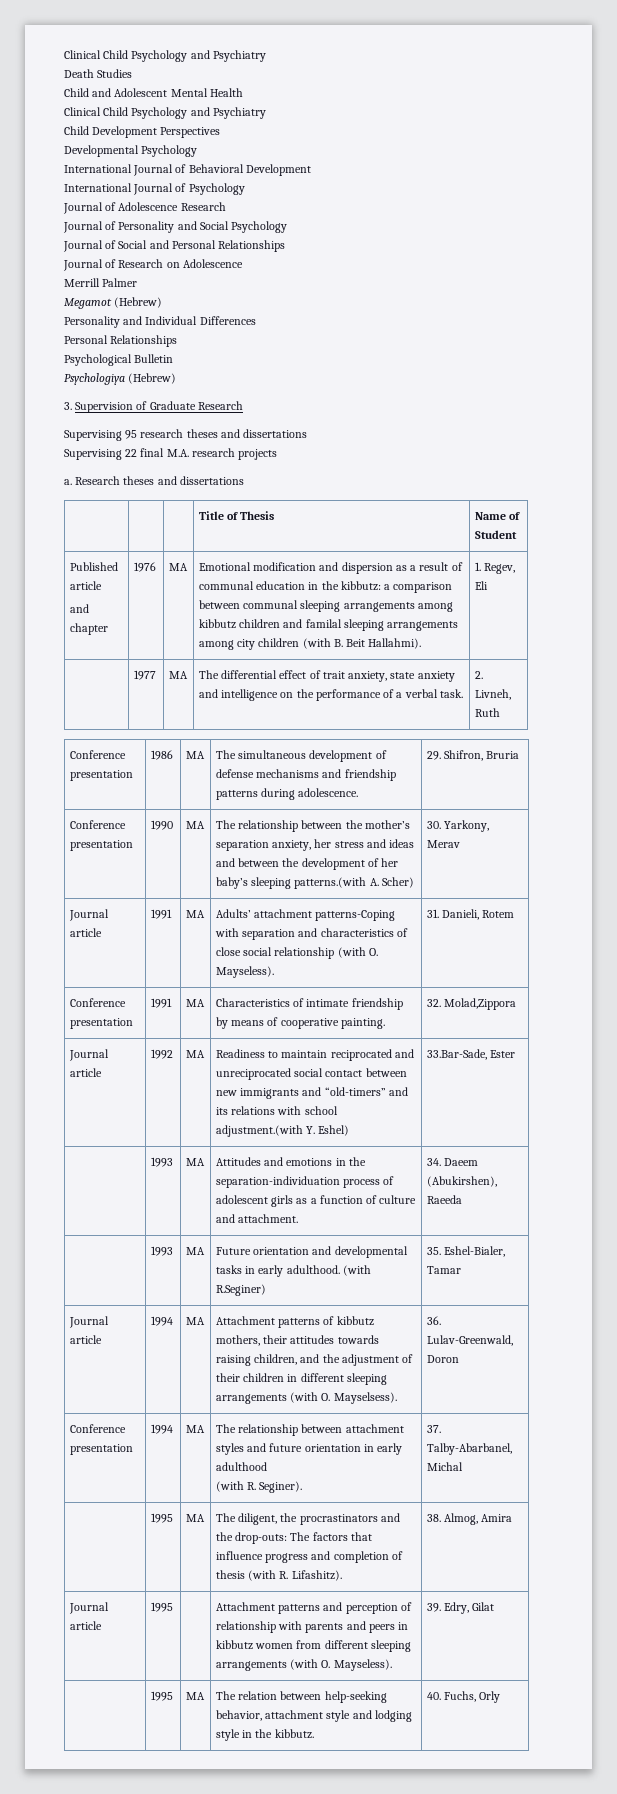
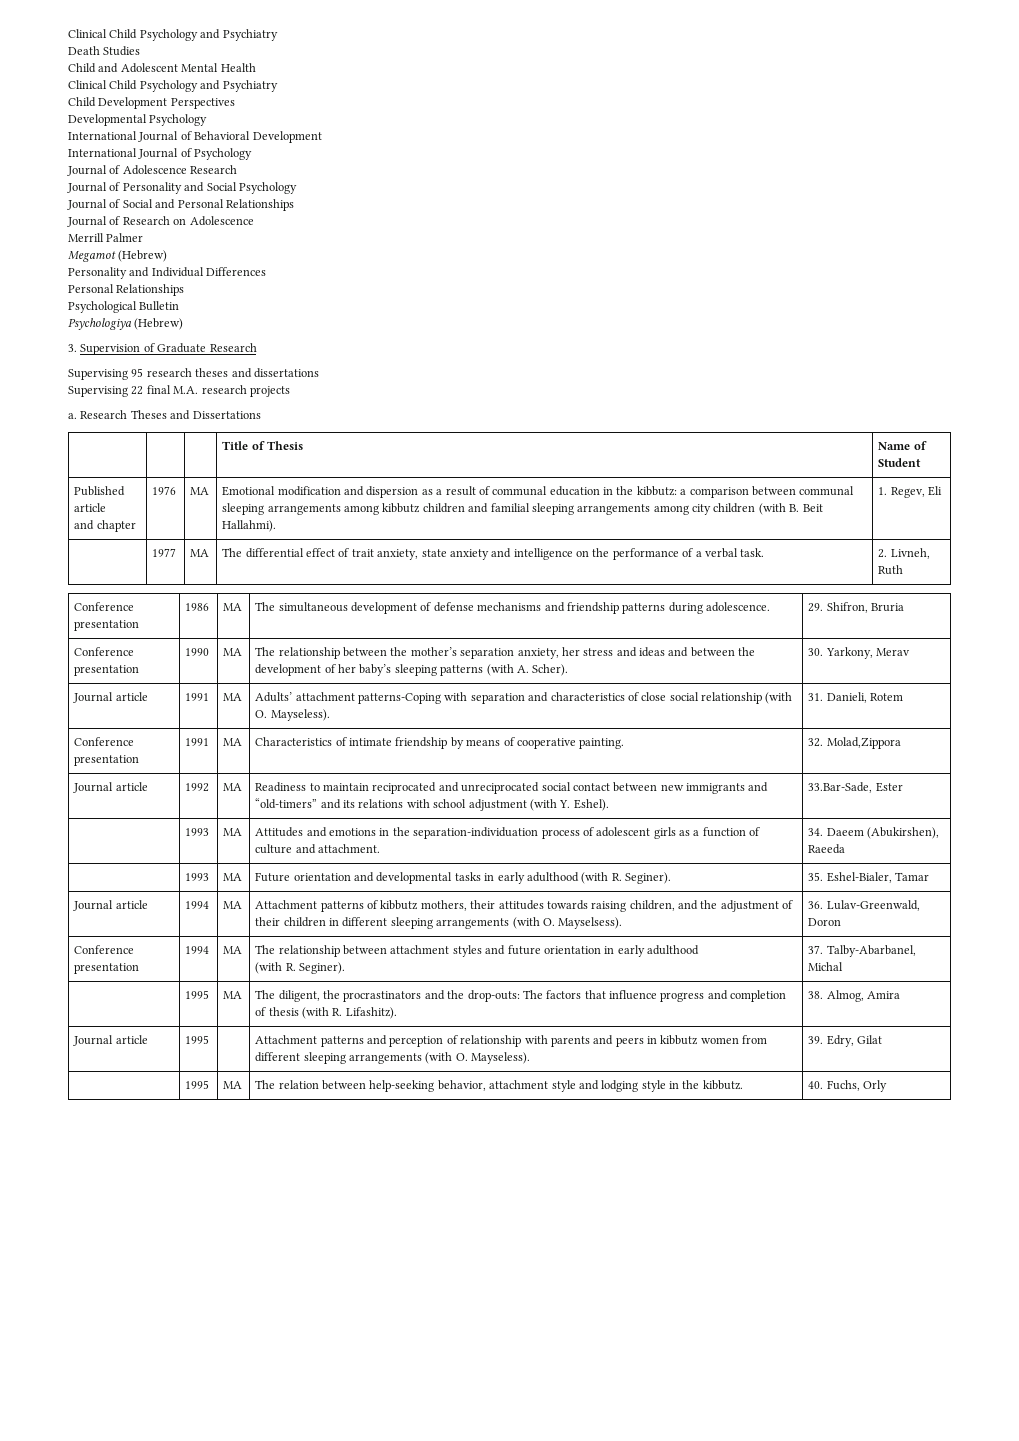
- Research theses and dissertations
+ Research Theses and Dissertations
- Emotional modification and dispersion as a result of communal education in the kibbutz: a comparison between communal sleeping arrangements among kibbutz children and familal sleeping arrangements among city children (with B. Beit Hallahmi).
+ Emotional modification and dispersion as a result of communal education in the kibbutz: a comparison between communal sleeping arrangements among kibbutz children and familial sleeping arrangements among city children (with B. Beit Hallahmi).
- Conference presentation | 1990 | MA | The relationship between the mother’s separation anxiety, her stress and ideas and between the development of her baby’s sleeping patterns.(with A. Scher) | 30. Yarkony, Merav
+ Conference presentation | 1990 | MA | The relationship between the mother’s separation anxiety, her stress and ideas and between the development of her baby’s sleeping patterns (with A. Scher). | 30. Yarkony, Merav
- Journal article | 1992 | MA | Readiness to maintain reciprocated and unreciprocated social contact between new immigrants and “old-timers” and its relations with school adjustment.(with Y. Eshel) | 33.Bar-Sade, Ester
+ Journal article | 1992 | MA | Readiness to maintain reciprocated and unreciprocated social contact between new immigrants and “old-timers” and its relations with school adjustment (with Y. Eshel). | 33.Bar-Sade, Ester
- | 1993 | MA | Future orientation and developmental tasks in early adulthood. (with R.Seginer) | 35. Eshel-Bialer, Tamar
+ | 1993 | MA | Future orientation and developmental tasks in early adulthood (with R. Seginer). | 35. Eshel-Bialer, Tamar

